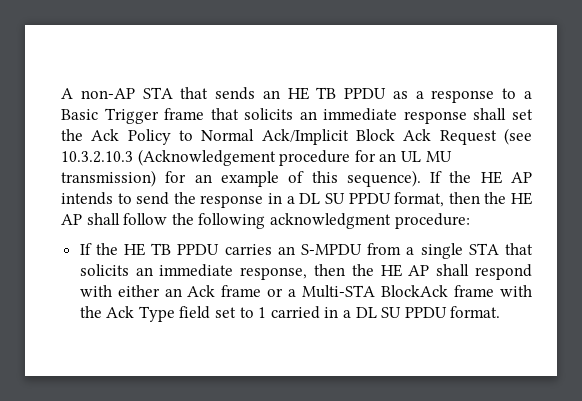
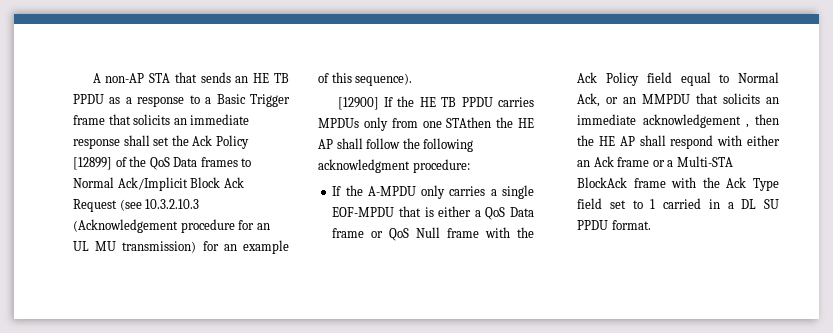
- A non-AP STA that sends an HE TB PPDU as a response to a Basic Trigger frame that solicits an immediate response shall set the Ack Policy to Normal Ack/Implicit Block Ack Request (see 10.3.2.10.3 (Acknowledgement procedure for an UL MU transmission) for an example of this sequence). If the HE AP intends to send the response in a DL SU PPDU format, then the HE AP shall follow the following acknowledgment procedure:
+ A non-AP STA that sends an HE TB PPDU as a response to a Basic Trigger frame that solicits an immediate response shall set the Ack Policy [12899] of the QoS Data frames to Normal Ack/Implicit Block Ack Request (see 10.3.2.10.3 (Acknowledgement procedure for an UL MU transmission) for an example of this sequence).
+ [12900] If the HE TB PPDU carries MPDUs only from one STAthen the HE AP shall follow the following acknowledgment procedure:
- If the HE TB PPDU carries an S-MPDU from a single STA that solicits an immediate response, then the HE AP shall respond with either an Ack frame or a Multi-STA BlockAck frame with the Ack Type field set to 1 carried in a DL SU PPDU format.
+ If the A-MPDU only carries a single EOF-MPDU that is either a QoS Data frame or QoS Null frame with the Ack Policy field equal to Normal Ack, or an MMPDU that solicits an immediate acknowledgement , then the HE AP shall respond with either an Ack frame or a Multi-STA BlockAck frame with the Ack Type field set to 1 carried in a DL SU PPDU format.

